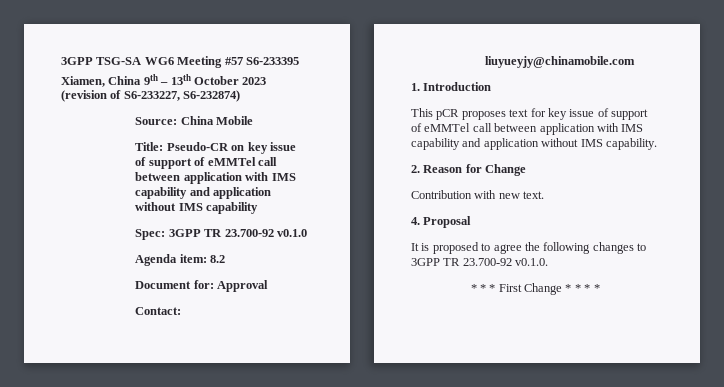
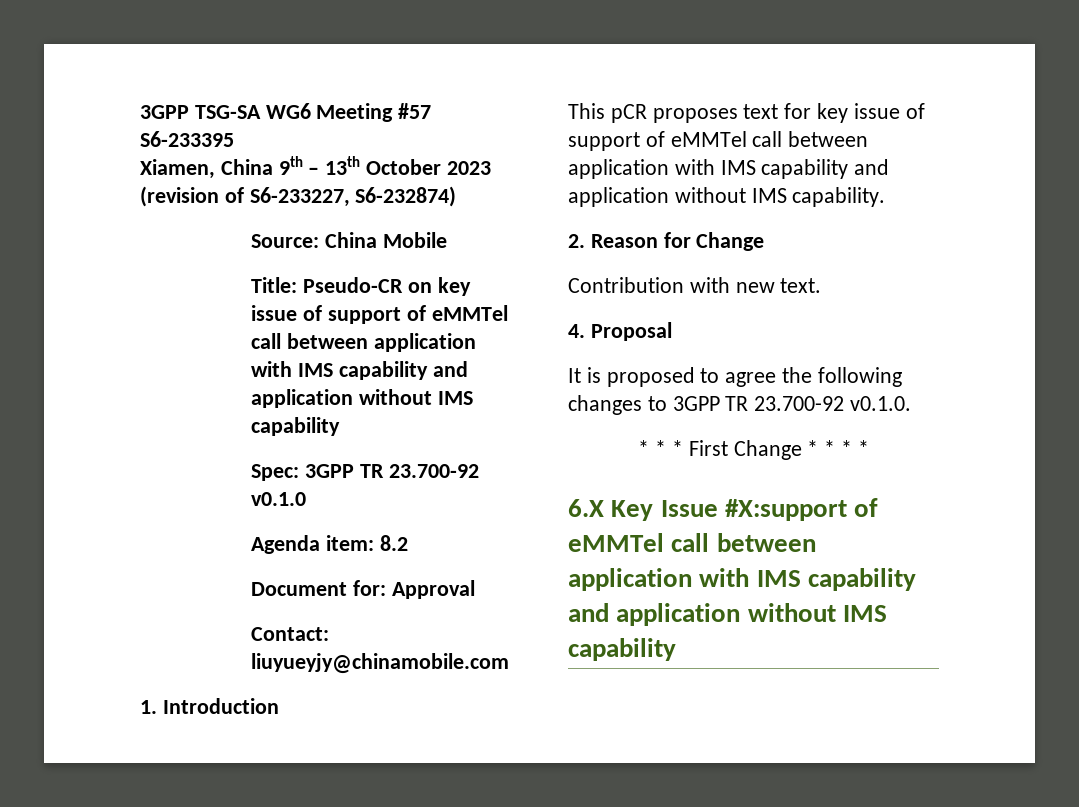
+ 6.X Key Issue #X:support of eMMTel call between application with IMS capability and application without IMS capability

